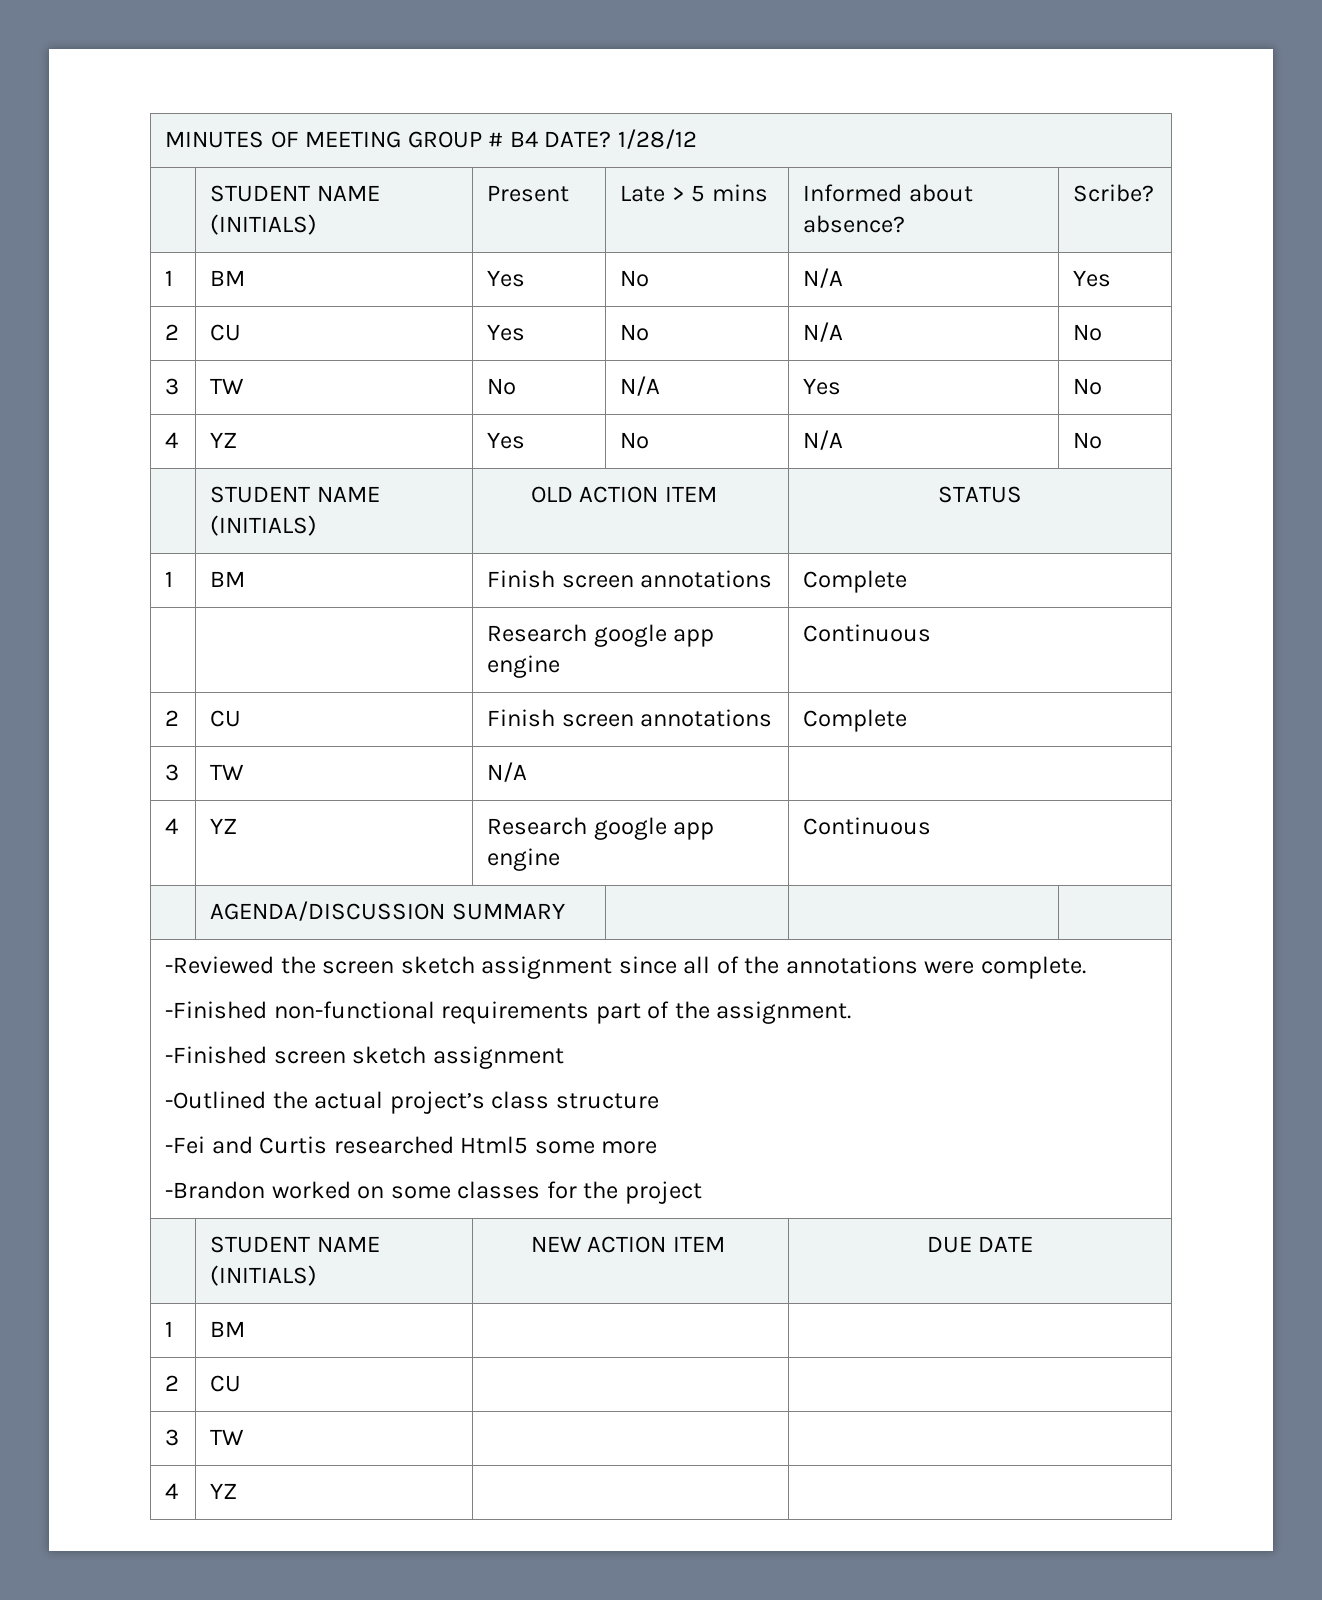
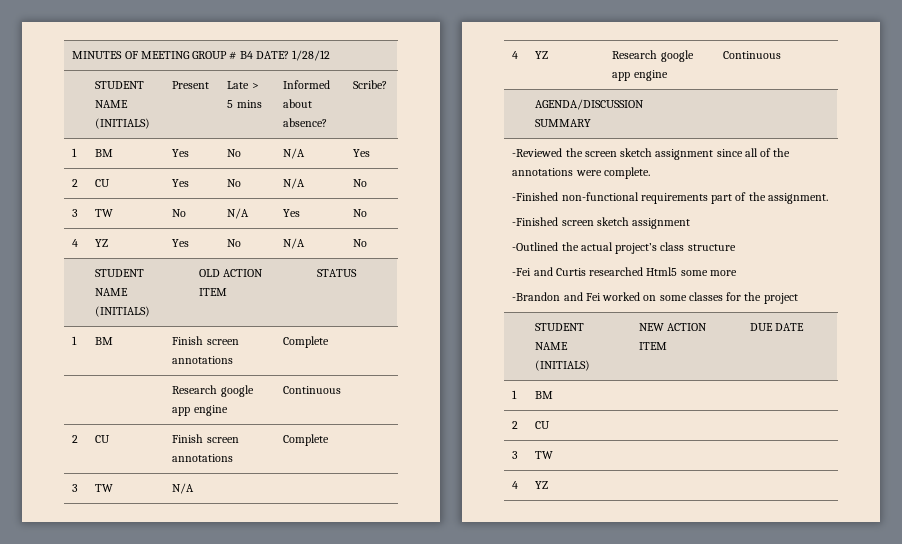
- -Brandon worked on some classes for the project
+ -Brandon and Fei worked on some classes for the project

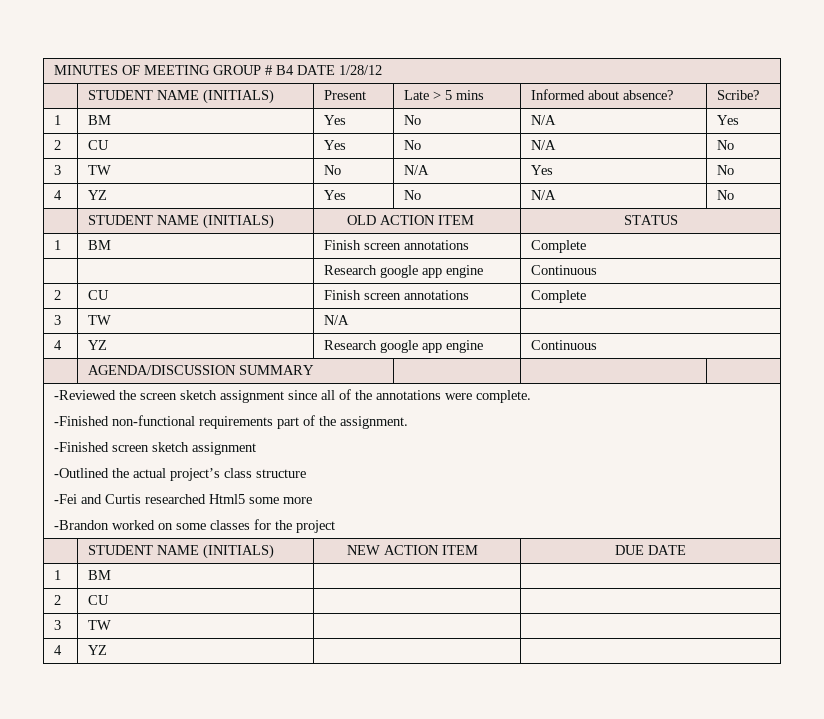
- MINUTES OF MEETING GROUP # B4 DATE? 1/28/12
+ MINUTES OF MEETING GROUP # B4 DATE 1/28/12
- -Brandon and Fei worked on some classes for the project
+ -Brandon worked on some classes for the project

